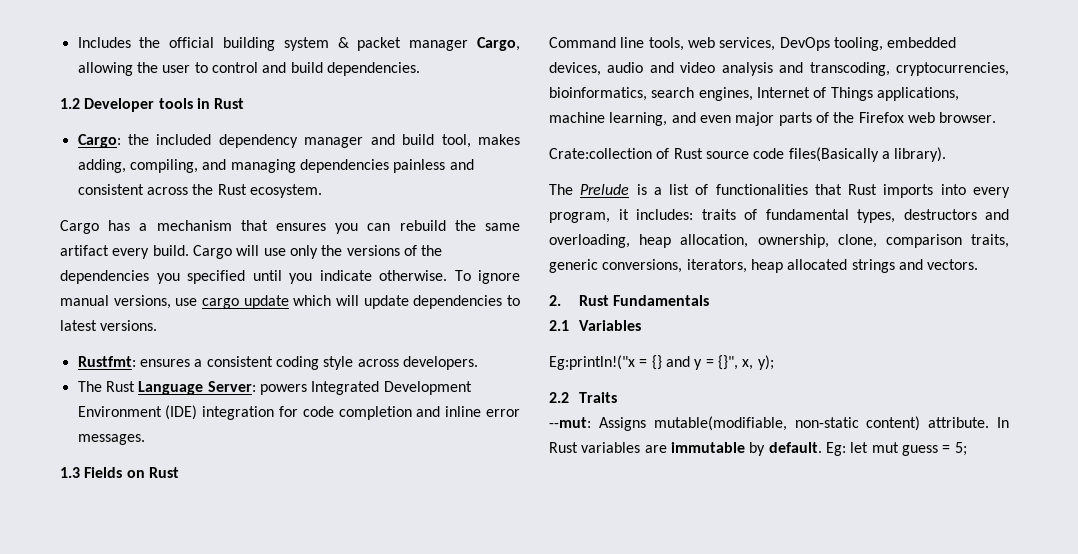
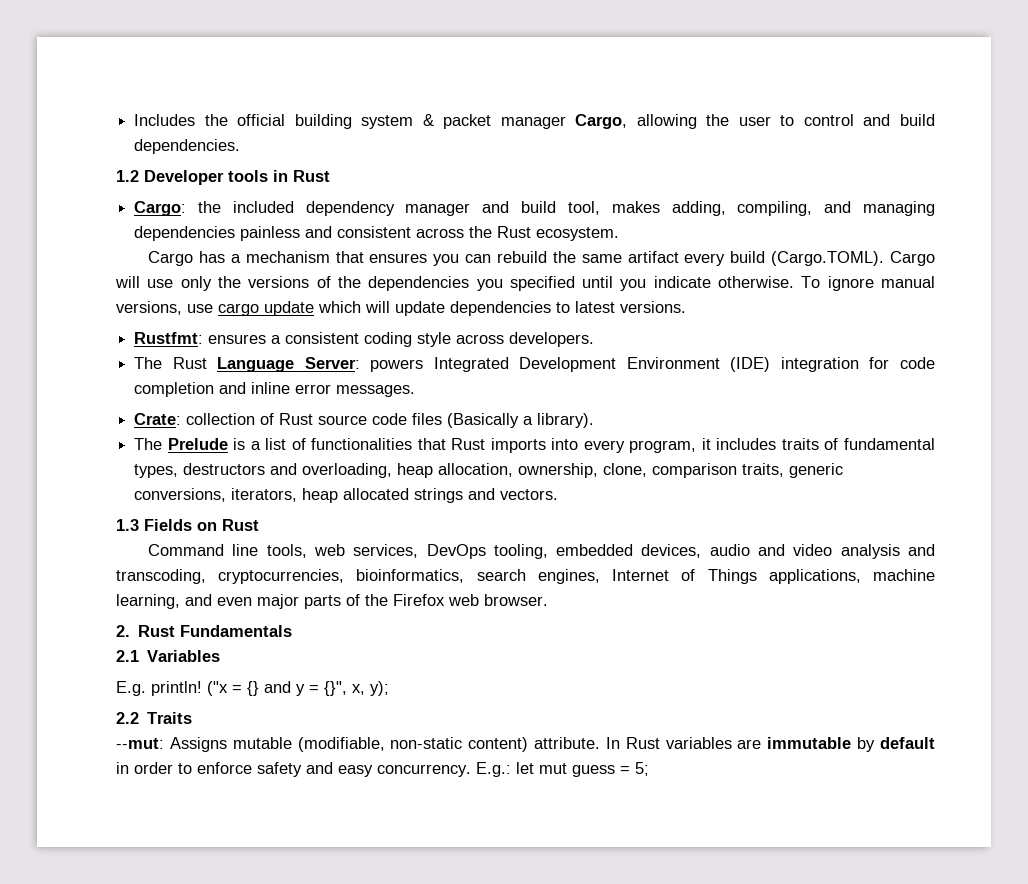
- Cargo has a mechanism that ensures you can rebuild the same artifact every build. Cargo will use only the versions of the dependencies you specified until you indicate otherwise.
+ Cargo has a mechanism that ensures you can rebuild the same artifact every build (Cargo.TOML). Cargo will use only the versions of the dependencies you specified until you indicate otherwise.
+ Crate: collection of Rust source code files (Basically a library).
+ The Prelude is a list of functionalities that Rust imports into every program, it includes traits of fundamental types, destructors and overloading, heap allocation, ownership, clone, comparison traits, generic conversions, iterators, heap allocated strings and vectors.
- Crate:collection of Rust source code files(Basically a library).
- The Prelude is a list of functionalities that Rust imports into every program, it includes: traits of fundamental types, destructors and overloading, heap allocation, ownership, clone, comparison traits, generic conversions, iterators, heap allocated strings and vectors.
- Eg:println!("x = {} and y = {}", x, y);
+ E.g. println! ("x = {} and y = {}", x, y);
- --mut: Assigns mutable(modifiable, non-static content) attribute.
+ --mut: Assigns mutable (modifiable, non-static content) attribute.
- In Rust variables are immutable by default. Eg: let mut guess = 5;
+ In Rust variables are immutable by default in order to enforce safety and easy concurrency. E.g.: let mut guess = 5;

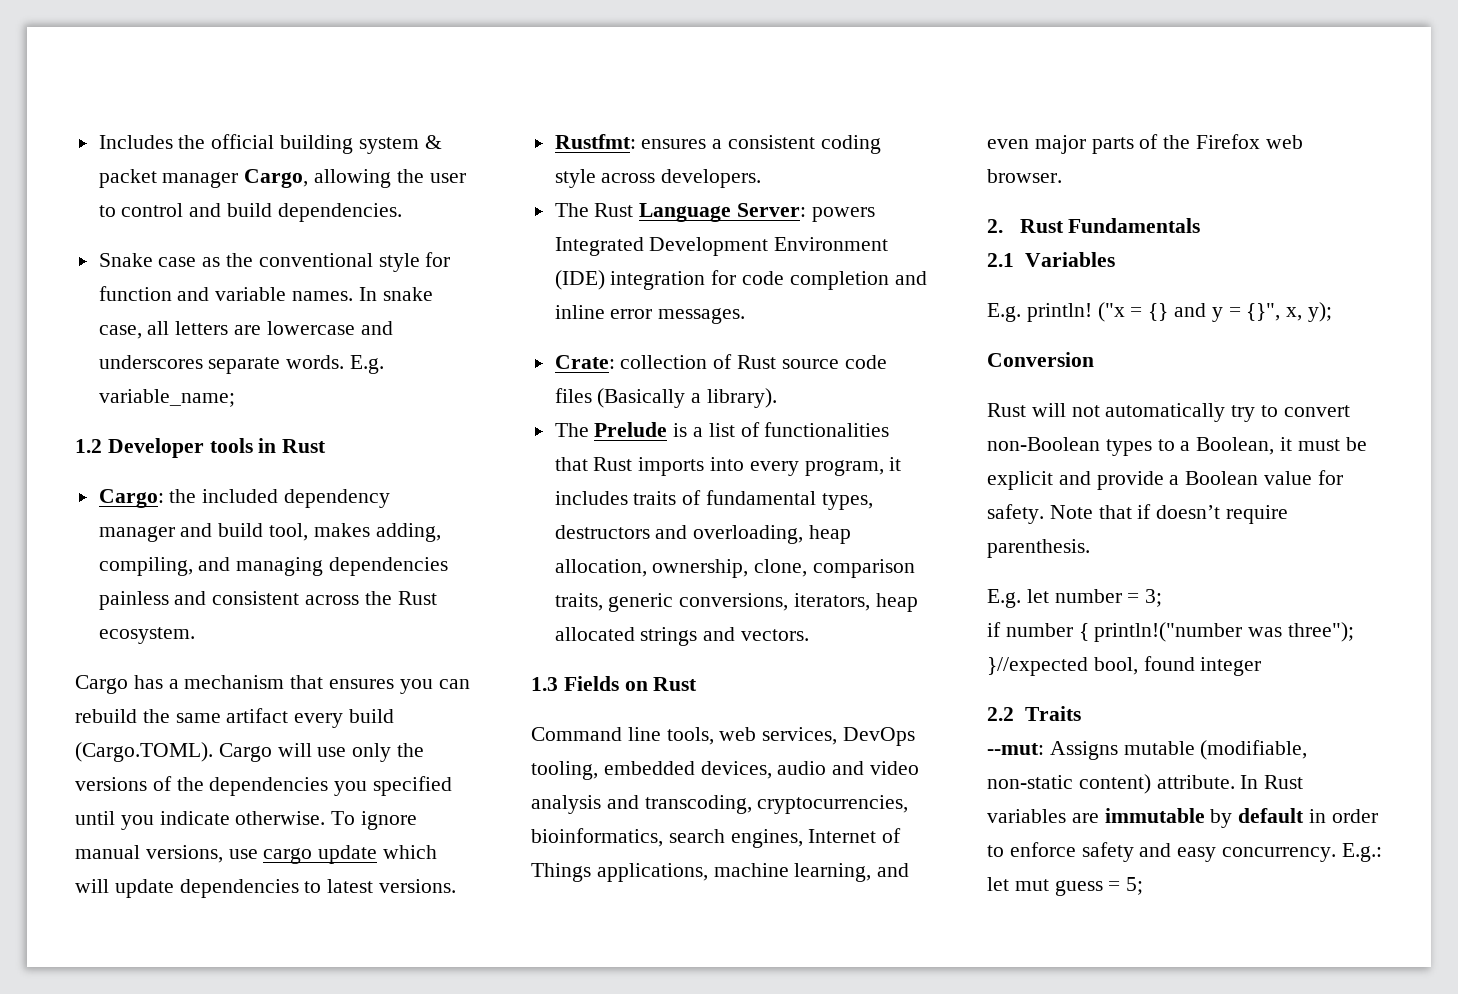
+ Snake case as the conventional style for function and variable names. In snake case, all letters are lowercase and underscores separate words. E.g. variable_name;
+ Conversion
+ Rust will not automatically try to convert non-Boolean types to a Boolean, it must be explicit and provide a Boolean value for safety. Note that if doesn’t require parenthesis.
+ E.g. let number = 3;
+ if number { println!("number was three"); }//expected bool, found integer

